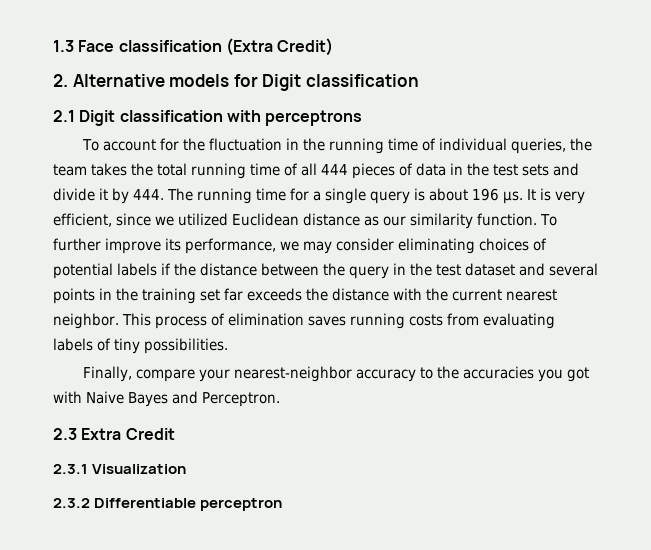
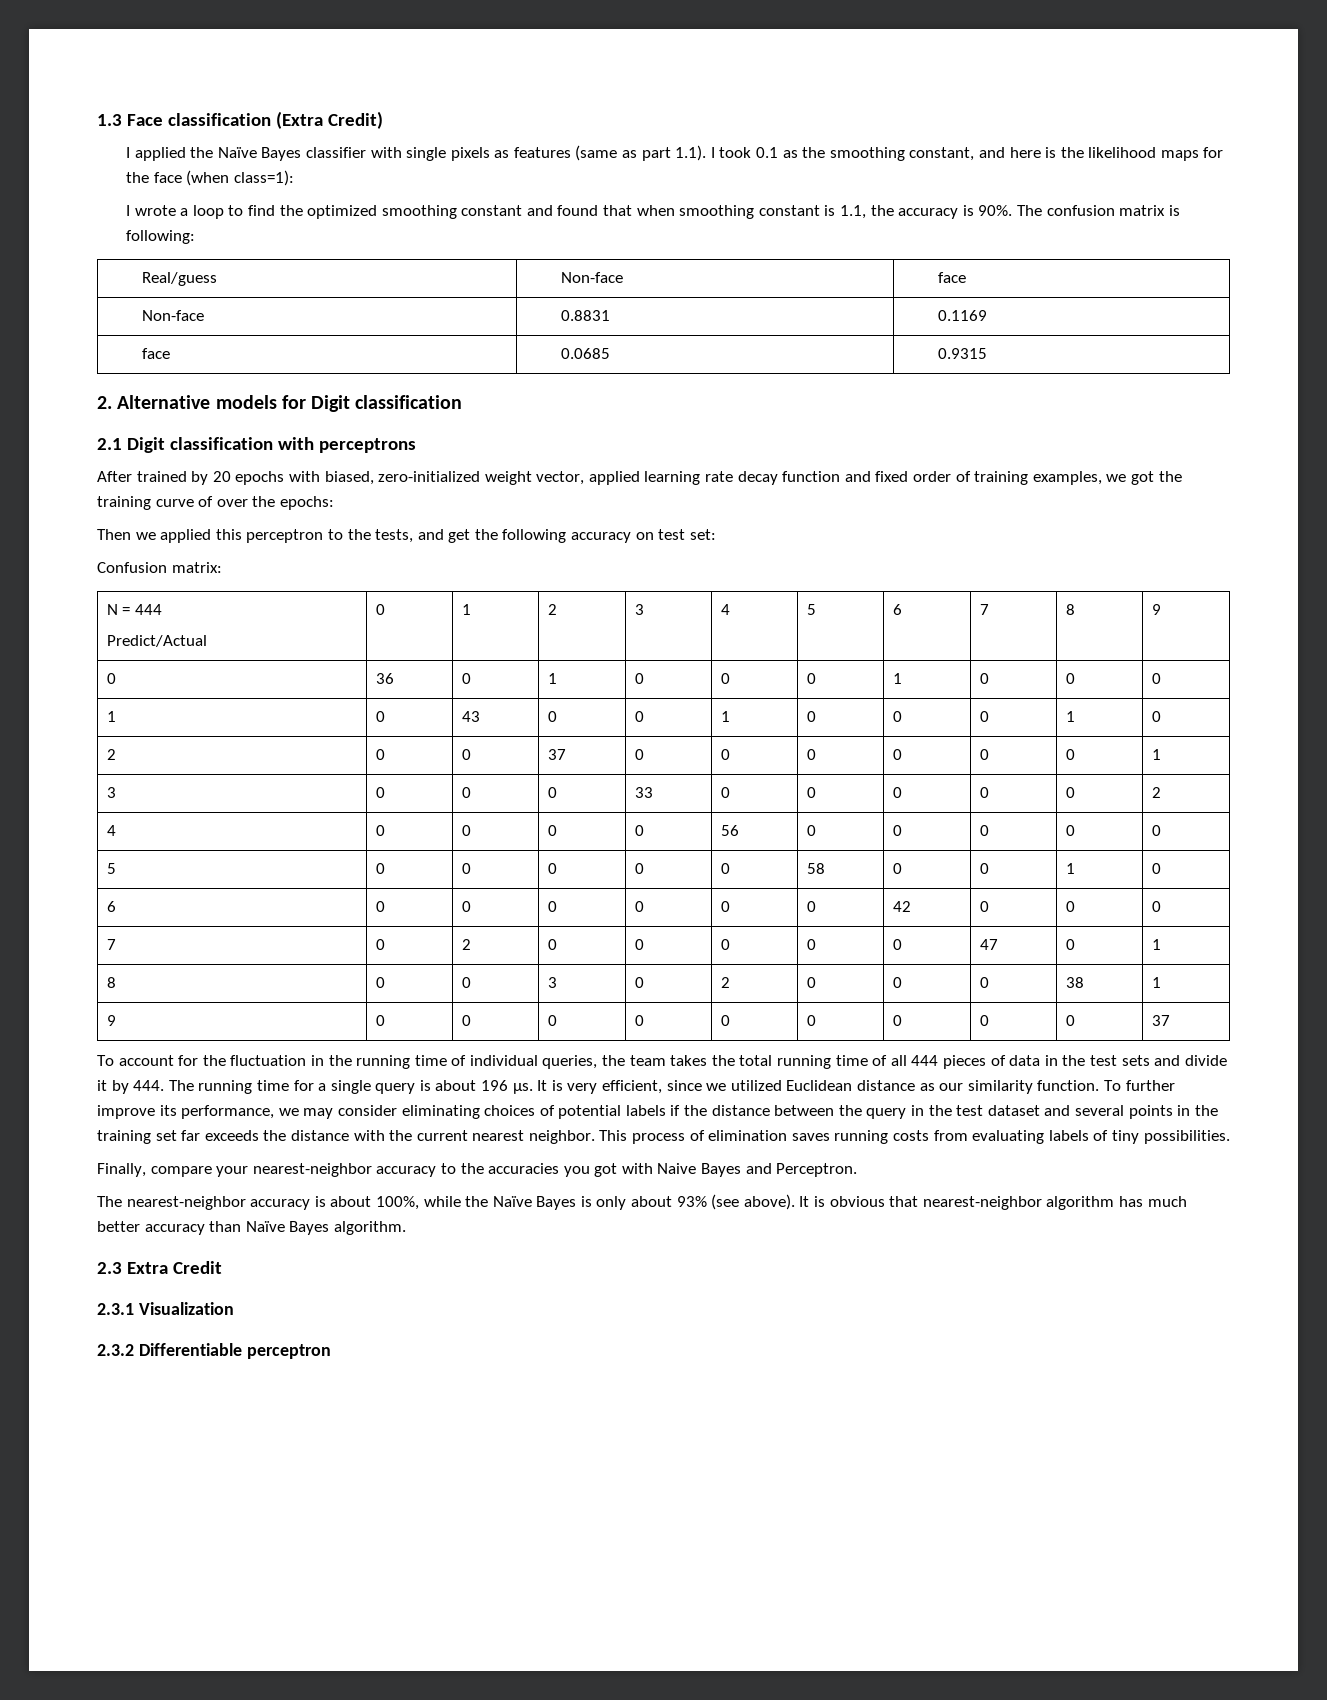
+ I applied the Naïve Bayes classifier with single pixels as features (same as part 1.1). I took 0.1 as the smoothing constant, and here is the likelihood maps for the face (when class=1):
+ I wrote a loop to find the optimized smoothing constant and found that when smoothing constant is 1.1, the accuracy is 90%. The confusion matrix is following:
+ Real/guess | Non-face | face
+ Non-face | 0.8831 | 0.1169
+ face | 0.0685 | 0.9315
+ After trained by 20 epochs with biased, zero-initialized weight vector, applied learning rate decay function and fixed order of training examples, we got the training curve of over the epochs:
+ Then we applied this perceptron to the tests, and get the following accuracy on test set:
+ Confusion matrix:
+ N = 444
+ Predict/Actual | 0 | 1 | 2 | 3 | 4 | 5 | 6 | 7 | 8 | 9
+ 0 | 36 | 0 | 1 | 0 | 0 | 0 | 1 | 0 | 0 | 0
+ 1 | 0 | 43 | 0 | 0 | 1 | 0 | 0 | 0 | 1 | 0
+ 2 | 0 | 0 | 37 | 0 | 0 | 0 | 0 | 0 | 0 | 1
+ 3 | 0 | 0 | 0 | 33 | 0 | 0 | 0 | 0 | 0 | 2
+ 4 | 0 | 0 | 0 | 0 | 56 | 0 | 0 | 0 | 0 | 0
+ 5 | 0 | 0 | 0 | 0 | 0 | 58 | 0 | 0 | 1 | 0
+ 6 | 0 | 0 | 0 | 0 | 0 | 0 | 42 | 0 | 0 | 0
+ 7 | 0 | 2 | 0 | 0 | 0 | 0 | 0 | 47 | 0 | 1
+ 8 | 0 | 0 | 3 | 0 | 2 | 0 | 0 | 0 | 38 | 1
+ 9 | 0 | 0 | 0 | 0 | 0 | 0 | 0 | 0 | 0 | 37
+ The nearest-neighbor accuracy is about 100%, while the Naïve Bayes is only about 93% (see above). It is obvious that nearest-neighbor algorithm has much better accuracy than Naïve Bayes algorithm.

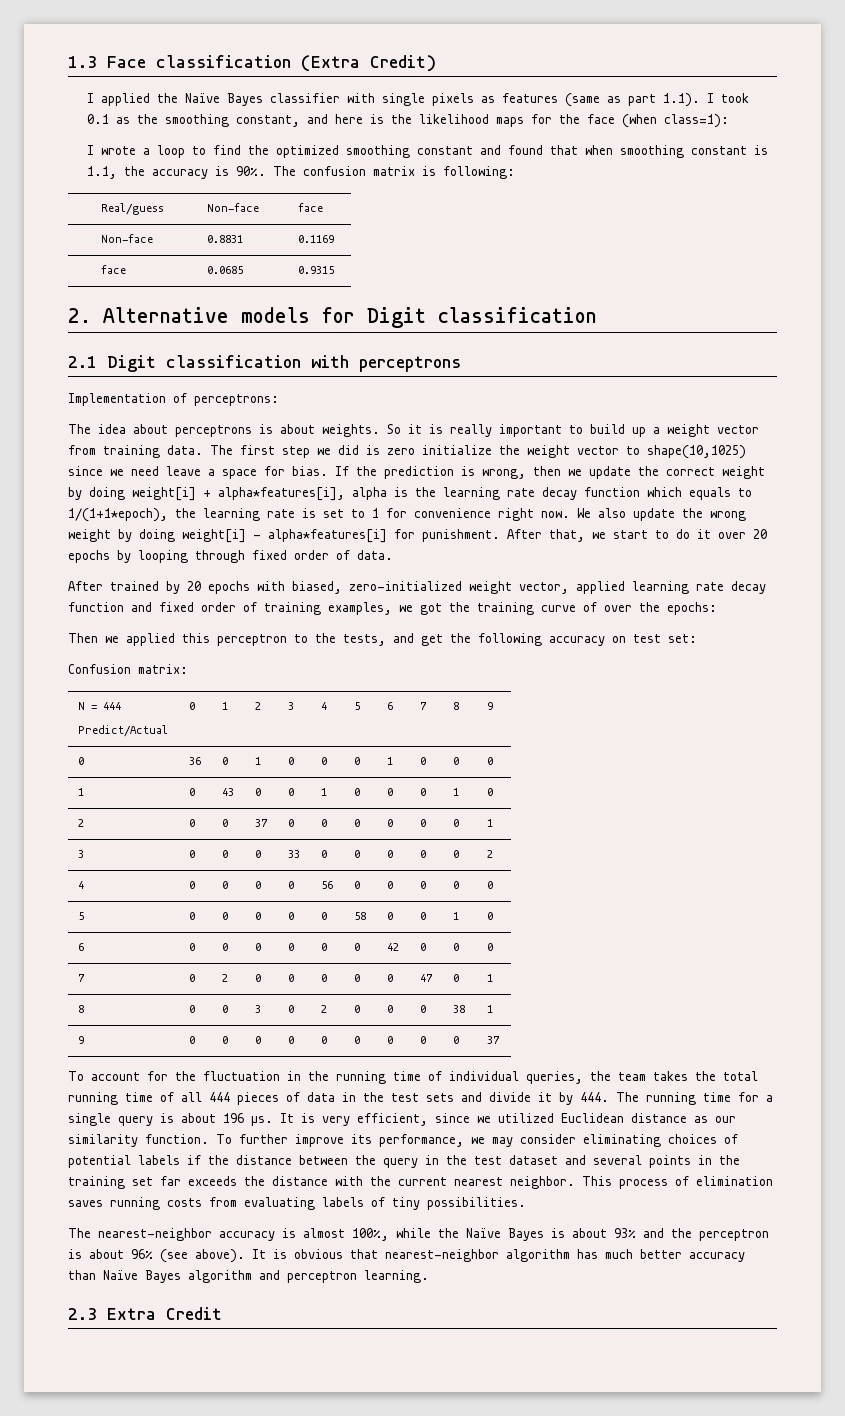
+ Implementation of perceptrons:
+ The idea about perceptrons is about weights. So it is really important to build up a weight vector from training data. The first step we did is zero initialize the weight vector to shape(10,1025) since we need leave a space for bias. If the prediction is wrong, then we update the correct weight by doing weight[i] + alpha*features[i], alpha is the learning rate decay function which equals to 1/(1+1*epoch), the learning rate is set to 1 for convenience right now. We also update the wrong weight by doing weight[i] - alpha*features[i] for punishment. After that, we start to do it over 20 epochs by looping through fixed order of data.
- Finally, compare your nearest-neighbor accuracy to the accuracies you got with Naive Bayes and Perceptron.
- The nearest-neighbor accuracy is about 100%, while the Naïve Bayes is only about 93% (see above).
+ The nearest-neighbor accuracy is almost 100%, while the Naïve Bayes is about 93% and the perceptron is about 96% (see above).
- It is obvious that nearest-neighbor algorithm has much better accuracy than Naïve Bayes algorithm.
+ It is obvious that nearest-neighbor algorithm has much better accuracy than Naïve Bayes algorithm and perceptron learning.
- 2.3.1 Visualization
- 2.3.2 Differentiable perceptron

